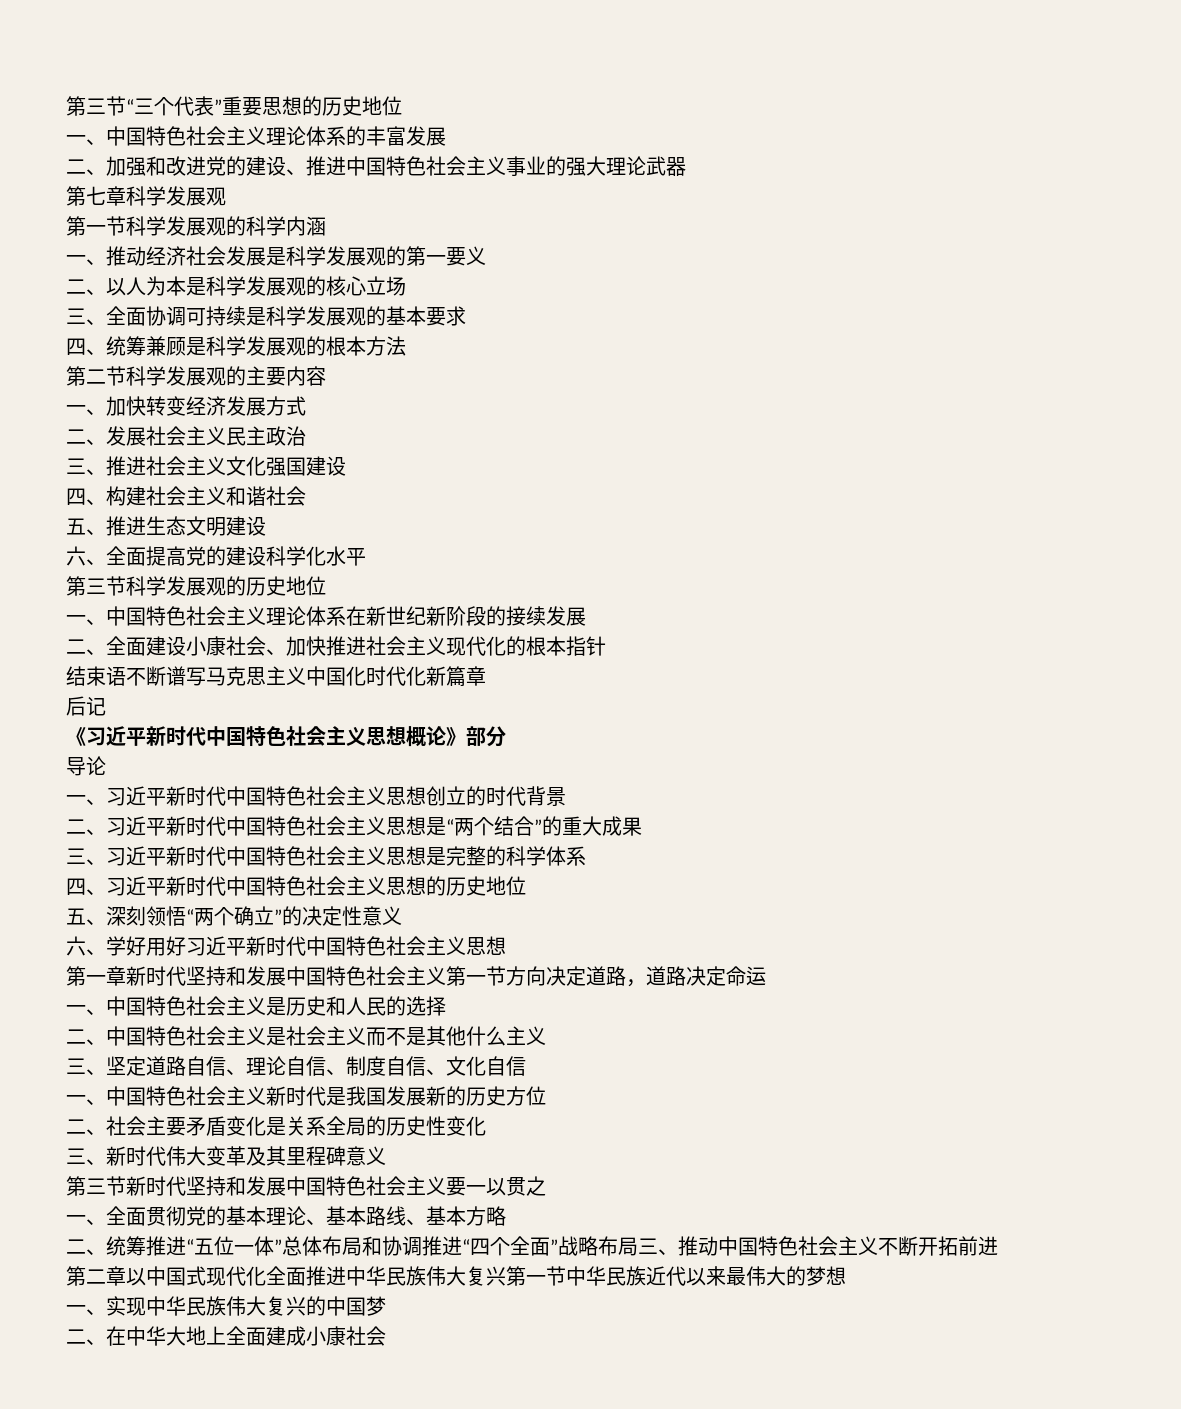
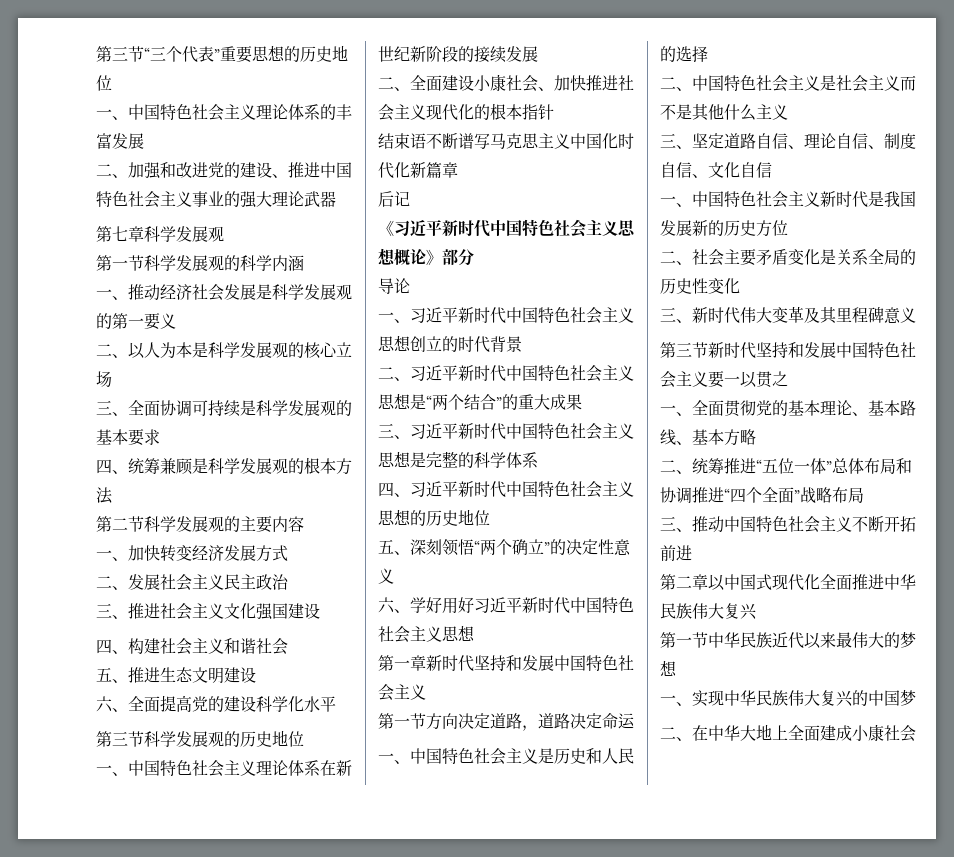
- 第一章新时代坚持和发展中国特色社会主义第一节方向决定道路，道路决定命运
+ 第一章新时代坚持和发展中国特色社会主义
+ 第一节方向决定道路，道路决定命运
- 二、统筹推进“五位一体”总体布局和协调推进“四个全面”战略布局三、推动中国特色社会主义不断开拓前进
+ 二、统筹推进“五位一体”总体布局和协调推进“四个全面”战略布局
+ 三、推动中国特色社会主义不断开拓前进
- 第二章以中国式现代化全面推进中华民族伟大复兴第一节中华民族近代以来最伟大的梦想
+ 第二章以中国式现代化全面推进中华民族伟大复兴
+ 第一节中华民族近代以来最伟大的梦想

